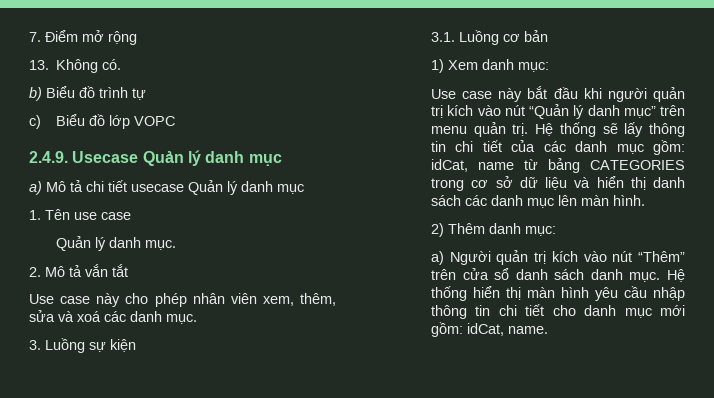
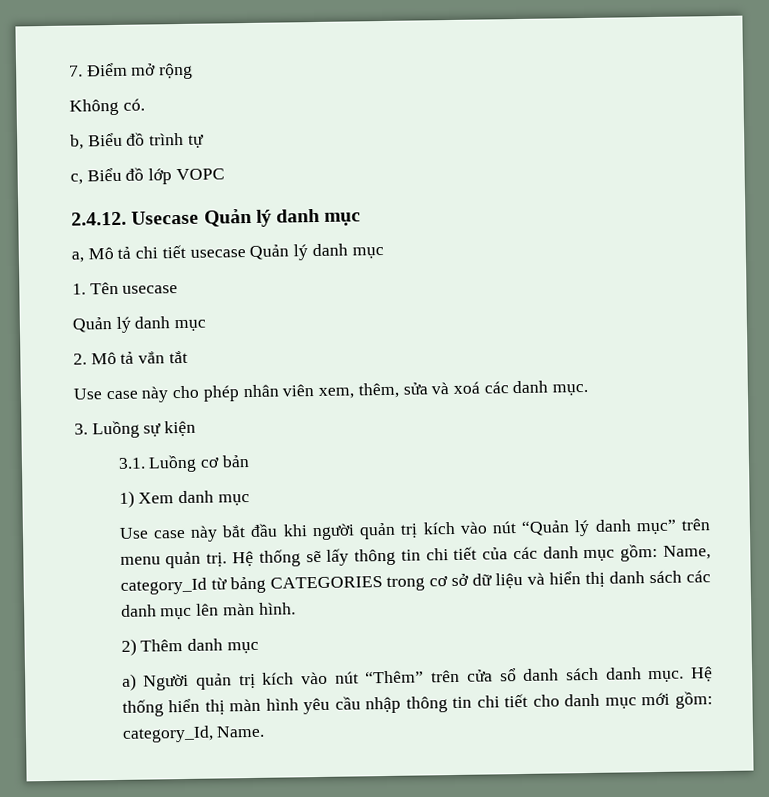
- 13. Không có.
+ Không có.
- b) Biểu đồ trình tự
+ b, Biểu đồ trình tự
- c) Biểu đồ lớp VOPC
+ c, Biểu đồ lớp VOPC
- 2.4.9. Usecase Quản lý danh mục
+ 2.4.12. Usecase Quản lý danh mục
- a) Mô tả chi tiết usecase Quản lý danh mục
+ a, Mô tả chi tiết usecase Quản lý danh mục
- 1. Tên use case
- Quản lý danh mục.
+ 1. Tên usecase
+ Quản lý danh mục
- 1) Xem danh mục:
+ 1) Xem danh mục
- Hệ thống sẽ lấy thông tin chi tiết của các danh mục gồm: idCat, name từ bảng CATEGORIES trong cơ sở dữ liệu và hiển thị danh sách các danh mục lên màn hình.
+ Hệ thống sẽ lấy thông tin chi tiết của các danh mục gồm: Name, category_Id từ bảng CATEGORIES trong cơ sở dữ liệu và hiển thị danh sách các danh mục lên màn hình.
- 2) Thêm danh mục:
+ 2) Thêm danh mục
- Hệ thống hiển thị màn hình yêu cầu nhập thông tin chi tiết cho danh mục mới gồm: idCat, name.
+ Hệ thống hiển thị màn hình yêu cầu nhập thông tin chi tiết cho danh mục mới gồm: category_Id, Name.

